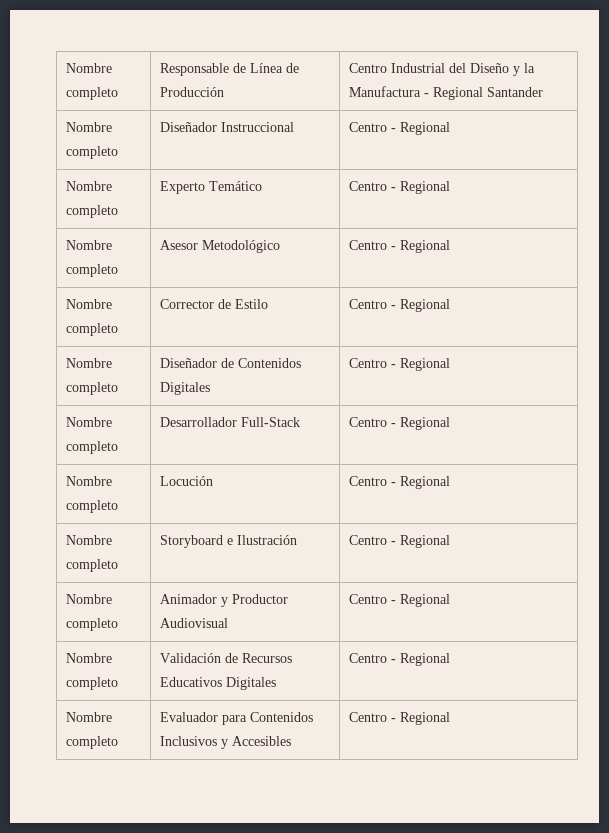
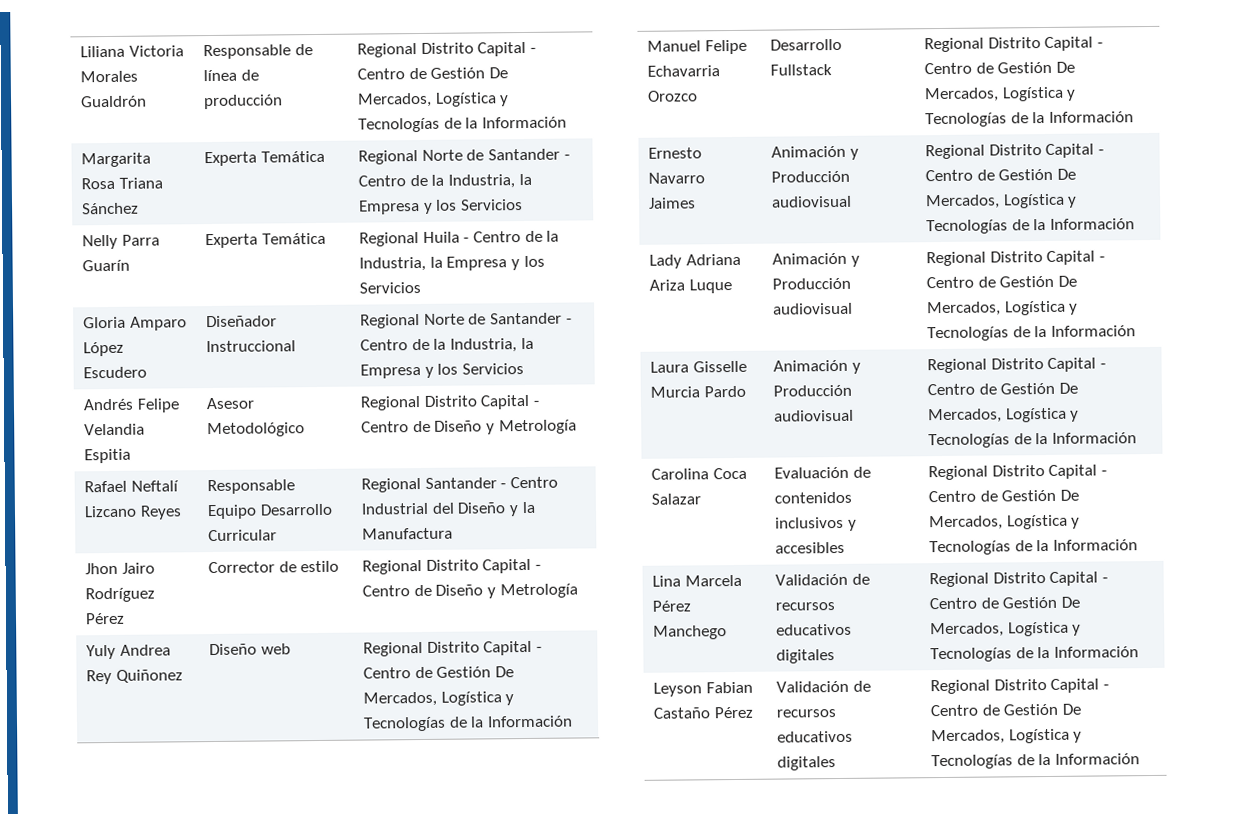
- Nombre completo | Responsable de Línea de Producción | Centro Industrial del Diseño y la Manufactura - Regional Santander
- Nombre completo | Diseñador Instruccional | Centro - Regional
- Nombre completo | Experto Temático | Centro - Regional
- Nombre completo | Asesor Metodológico | Centro - Regional
- Nombre completo | Corrector de Estilo | Centro - Regional
- Nombre completo | Diseñador de Contenidos Digitales | Centro - Regional
- Nombre completo | Desarrollador Full-Stack | Centro - Regional
- Nombre completo | Locución | Centro - Regional
- Nombre completo | Storyboard e Ilustración | Centro - Regional
- Nombre completo | Animador y Productor Audiovisual | Centro - Regional
- Nombre completo | Validación de Recursos Educativos Digitales | Centro - Regional
- Nombre completo | Evaluador para Contenidos Inclusivos y Accesibles | Centro - Regional
+ Liliana Victoria Morales Gualdrón | Responsable de línea de producción | Regional Distrito Capital - Centro de Gestión De Mercados, Logística y Tecnologías de la Información
+ Margarita Rosa Triana Sánchez | Experta Temática | Regional Norte de Santander - Centro de la Industria, la Empresa y los Servicios
+ Nelly Parra Guarín | Experta Temática | Regional Huila - Centro de la Industria, la Empresa y los Servicios
+ Gloria Amparo López Escudero | Diseñador Instruccional | Regional Norte de Santander - Centro de la Industria, la Empresa y los Servicios
+ Andrés Felipe Velandia Espitia | Asesor Metodológico | Regional Distrito Capital - Centro de Diseño y Metrología
+ Rafael Neftalí Lizcano Reyes | Responsable Equipo Desarrollo Curricular | Regional Santander - Centro Industrial del Diseño y la Manufactura
+ Jhon Jairo Rodríguez Pérez | Corrector de estilo | Regional Distrito Capital - Centro de Diseño y Metrología
+ Yuly Andrea Rey Quiñonez | Diseño web | Regional Distrito Capital - Centro de Gestión De Mercados, Logística y Tecnologías de la Información
+ Manuel Felipe Echavarria Orozco | Desarrollo Fullstack | Regional Distrito Capital - Centro de Gestión De Mercados, Logística y Tecnologías de la Información
+ Ernesto Navarro Jaimes | Animación y Producción audiovisual | Regional Distrito Capital - Centro de Gestión De Mercados, Logística y Tecnologías de la Información
+ Lady Adriana Ariza Luque | Animación y Producción audiovisual | Regional Distrito Capital - Centro de Gestión De Mercados, Logística y Tecnologías de la Información
+ Laura Gisselle Murcia Pardo | Animación y Producción audiovisual | Regional Distrito Capital - Centro de Gestión De Mercados, Logística y Tecnologías de la Información
+ Carolina Coca Salazar | Evaluación de contenidos inclusivos y accesibles | Regional Distrito Capital - Centro de Gestión De Mercados, Logística y Tecnologías de la Información
+ Lina Marcela Pérez Manchego | Validación de recursos educativos digitales | Regional Distrito Capital - Centro de Gestión De Mercados, Logística y Tecnologías de la Información
+ Leyson Fabian Castaño Pérez | Validación de recursos educativos digitales | Regional Distrito Capital - Centro de Gestión De Mercados, Logística y Tecnologías de la Información

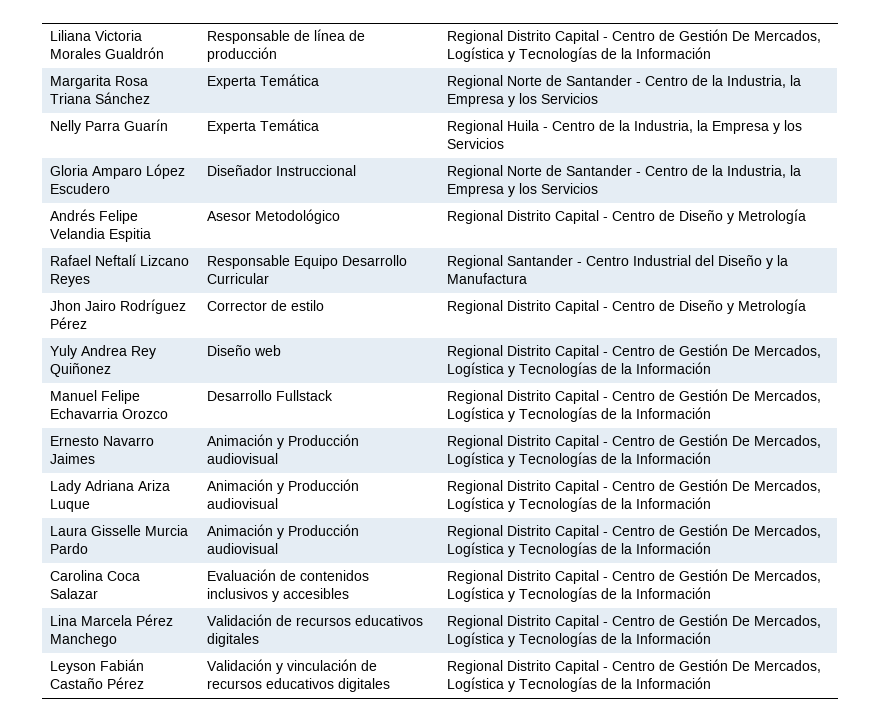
- Leyson Fabian Castaño Pérez | Validación de recursos educativos digitales | Regional Distrito Capital - Centro de Gestión De Mercados, Logística y Tecnologías de la Información
+ Leyson Fabián Castaño Pérez | Validación y vinculación de recursos educativos digitales | Regional Distrito Capital - Centro de Gestión De Mercados, Logística y Tecnologías de la Información

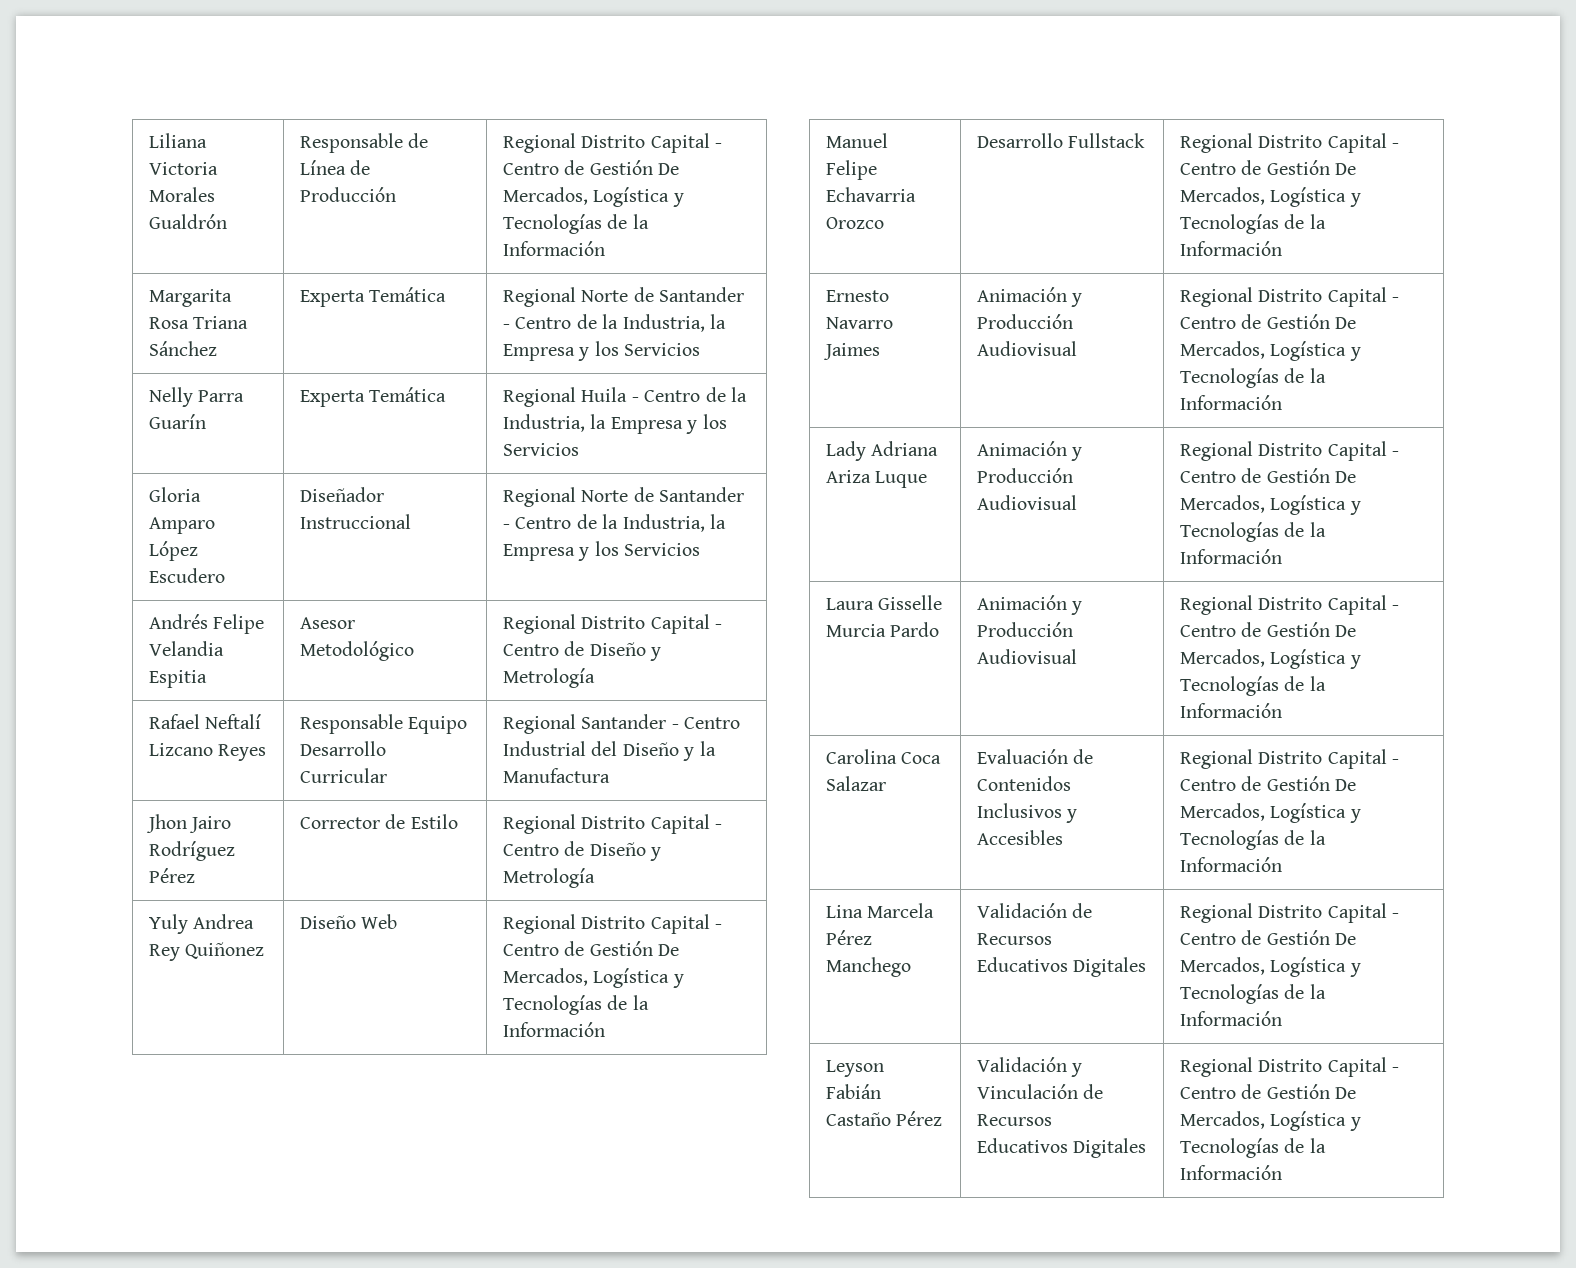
- Liliana Victoria Morales Gualdrón | Responsable de línea de producción | Regional Distrito Capital - Centro de Gestión De Mercados, Logística y Tecnologías de la Información
+ Liliana Victoria Morales Gualdrón | Responsable de Línea de Producción | Regional Distrito Capital - Centro de Gestión De Mercados, Logística y Tecnologías de la Información
- Jhon Jairo Rodríguez Pérez | Corrector de estilo | Regional Distrito Capital - Centro de Diseño y Metrología
+ Jhon Jairo Rodríguez Pérez | Corrector de Estilo | Regional Distrito Capital - Centro de Diseño y Metrología
- Yuly Andrea Rey Quiñonez | Diseño web | Regional Distrito Capital - Centro de Gestión De Mercados, Logística y Tecnologías de la Información
+ Yuly Andrea Rey Quiñonez | Diseño Web | Regional Distrito Capital - Centro de Gestión De Mercados, Logística y Tecnologías de la Información
- Ernesto Navarro Jaimes | Animación y Producción audiovisual | Regional Distrito Capital - Centro de Gestión De Mercados, Logística y Tecnologías de la Información
+ Ernesto Navarro Jaimes | Animación y Producción Audiovisual | Regional Distrito Capital - Centro de Gestión De Mercados, Logística y Tecnologías de la Información
- Lady Adriana Ariza Luque | Animación y Producción audiovisual | Regional Distrito Capital - Centro de Gestión De Mercados, Logística y Tecnologías de la Información
+ Lady Adriana Ariza Luque | Animación y Producción Audiovisual | Regional Distrito Capital - Centro de Gestión De Mercados, Logística y Tecnologías de la Información
- Laura Gisselle Murcia Pardo | Animación y Producción audiovisual | Regional Distrito Capital - Centro de Gestión De Mercados, Logística y Tecnologías de la Información
+ Laura Gisselle Murcia Pardo | Animación y Producción Audiovisual | Regional Distrito Capital - Centro de Gestión De Mercados, Logística y Tecnologías de la Información
- Carolina Coca Salazar | Evaluación de contenidos inclusivos y accesibles | Regional Distrito Capital - Centro de Gestión De Mercados, Logística y Tecnologías de la Información
+ Carolina Coca Salazar | Evaluación de Contenidos Inclusivos y Accesibles | Regional Distrito Capital - Centro de Gestión De Mercados, Logística y Tecnologías de la Información
- Lina Marcela Pérez Manchego | Validación de recursos educativos digitales | Regional Distrito Capital - Centro de Gestión De Mercados, Logística y Tecnologías de la Información
+ Lina Marcela Pérez Manchego | Validación de Recursos Educativos Digitales | Regional Distrito Capital - Centro de Gestión De Mercados, Logística y Tecnologías de la Información
- Leyson Fabián Castaño Pérez | Validación y vinculación de recursos educativos digitales | Regional Distrito Capital - Centro de Gestión De Mercados, Logística y Tecnologías de la Información
+ Leyson Fabián Castaño Pérez | Validación y Vinculación de Recursos Educativos Digitales | Regional Distrito Capital - Centro de Gestión De Mercados, Logística y Tecnologías de la Información

